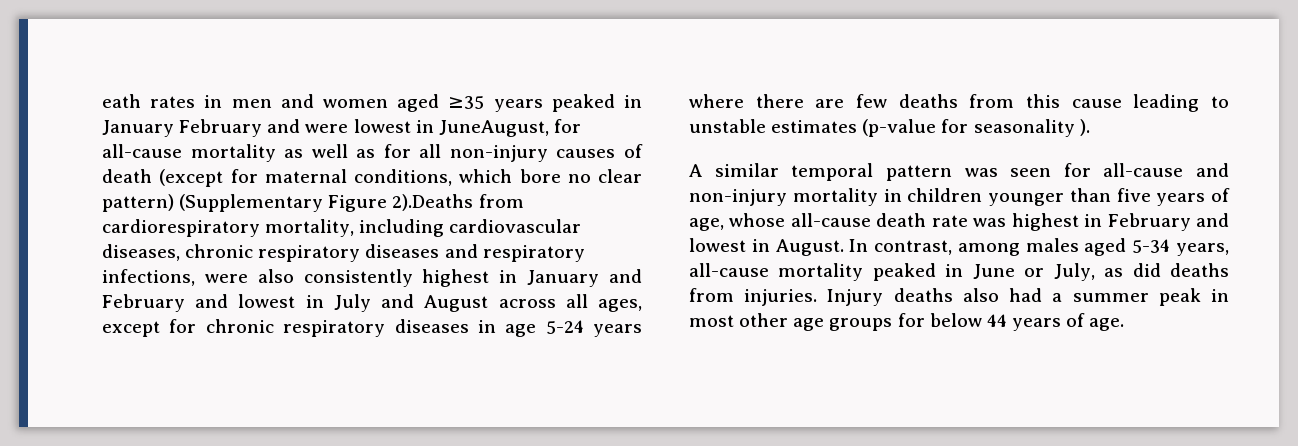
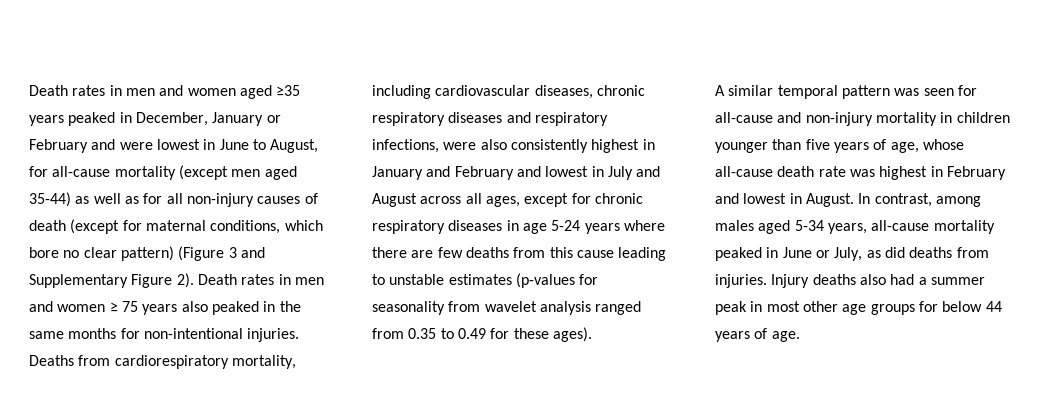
- eath rates in men and women aged ≥35 years peaked in January February and were lowest in JuneAugust, for all-cause mortality as well as for all non-injury causes of death (except for maternal conditions, which bore no clear pattern) (Supplementary Figure 2).Deaths from cardiorespiratory mortality, including cardiovascular diseases, chronic respiratory diseases and respiratory infections, were also consistently highest in January and February and lowest in July and August across all ages, except for chronic respiratory diseases in age 5-24 years where there are few deaths from this cause leading to unstable estimates (p-value for seasonality ).
+ Death rates in men and women aged ≥35 years peaked in December, January or February and were lowest in June to August, for all-cause mortality (except men aged 35-44) as well as for all non-injury causes of death (except for maternal conditions, which bore no clear pattern) (Figure 3 and Supplementary Figure 2). Death rates in men and women ≥ 75 years also peaked in the same months for non-intentional injuries. Deaths from cardiorespiratory mortality, including cardiovascular diseases, chronic respiratory diseases and respiratory infections, were also consistently highest in January and February and lowest in July and August across all ages, except for chronic respiratory diseases in age 5-24 years where there are few deaths from this cause leading to unstable estimates (p-values for seasonality from wavelet analysis ranged from 0.35 to 0.49 for these ages).

